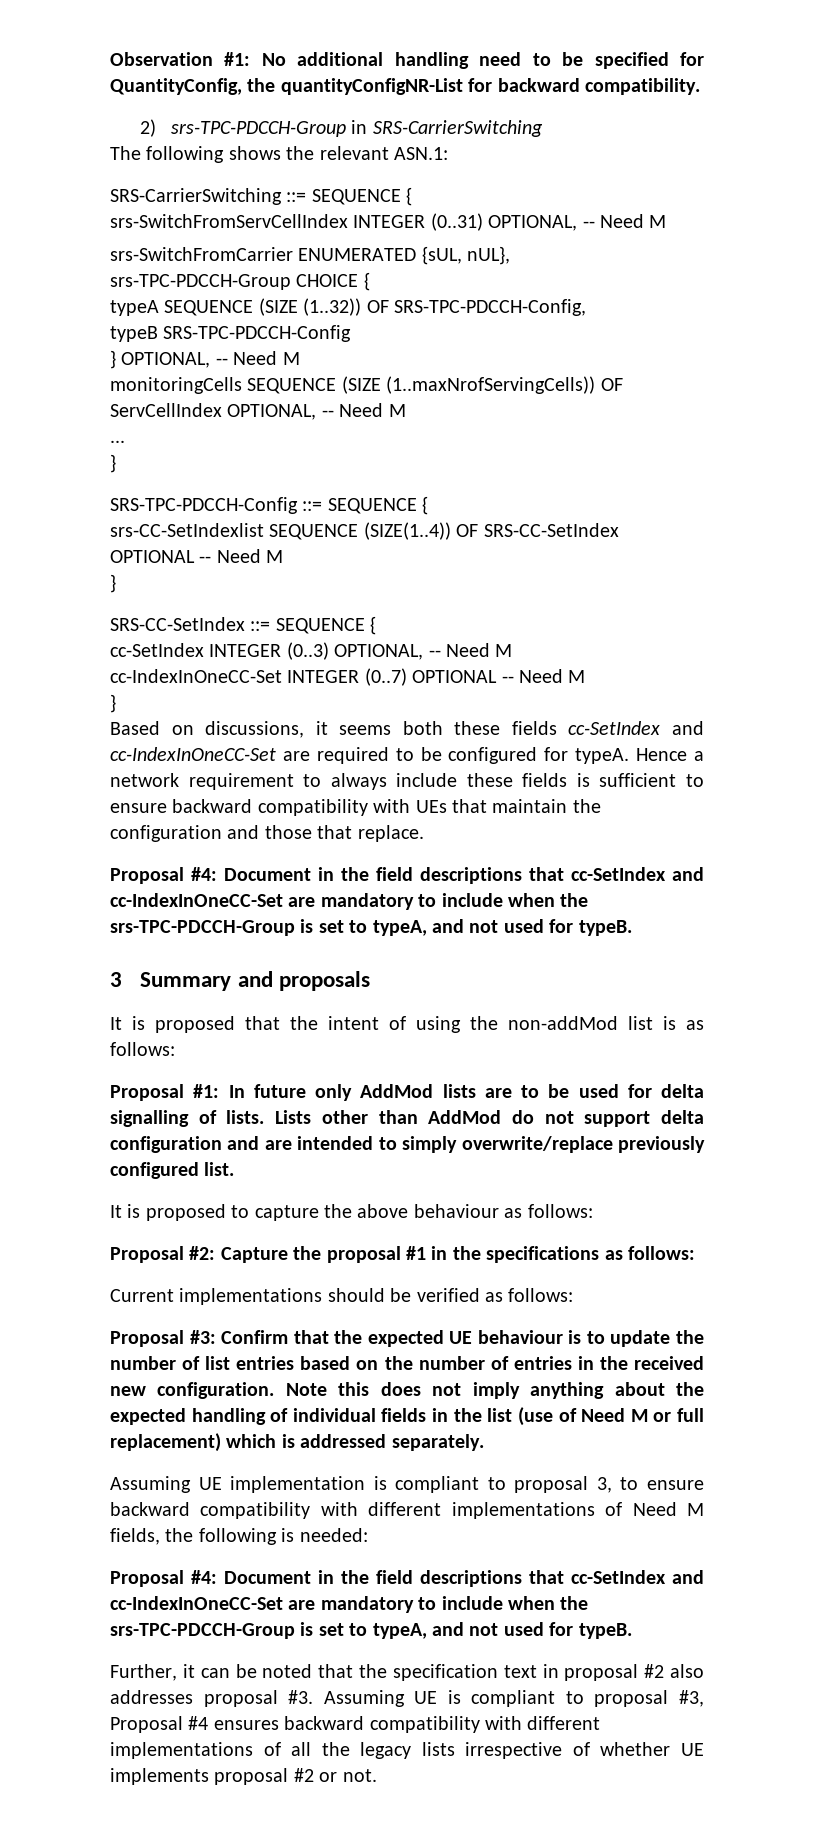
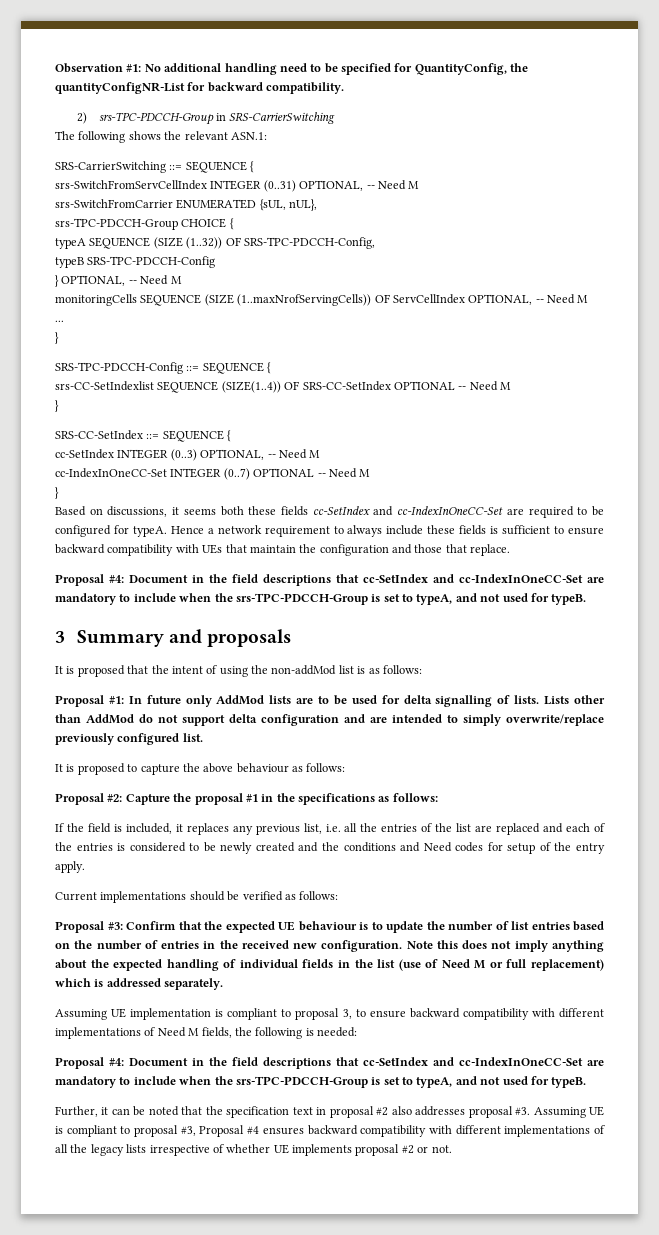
+ If the field is included, it replaces any previous list, i.e. all the entries of the list are replaced and each of the entries is considered to be newly created and the conditions and Need codes for setup of the entry apply.

